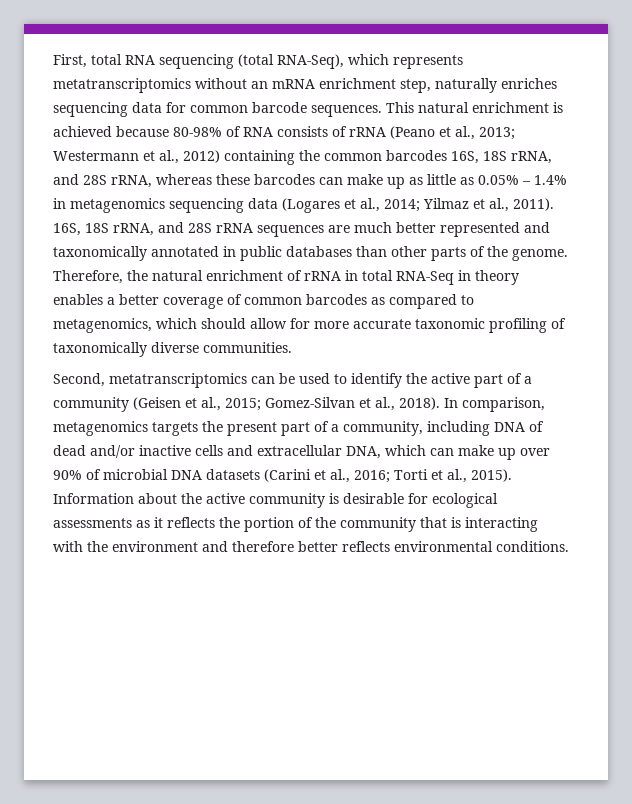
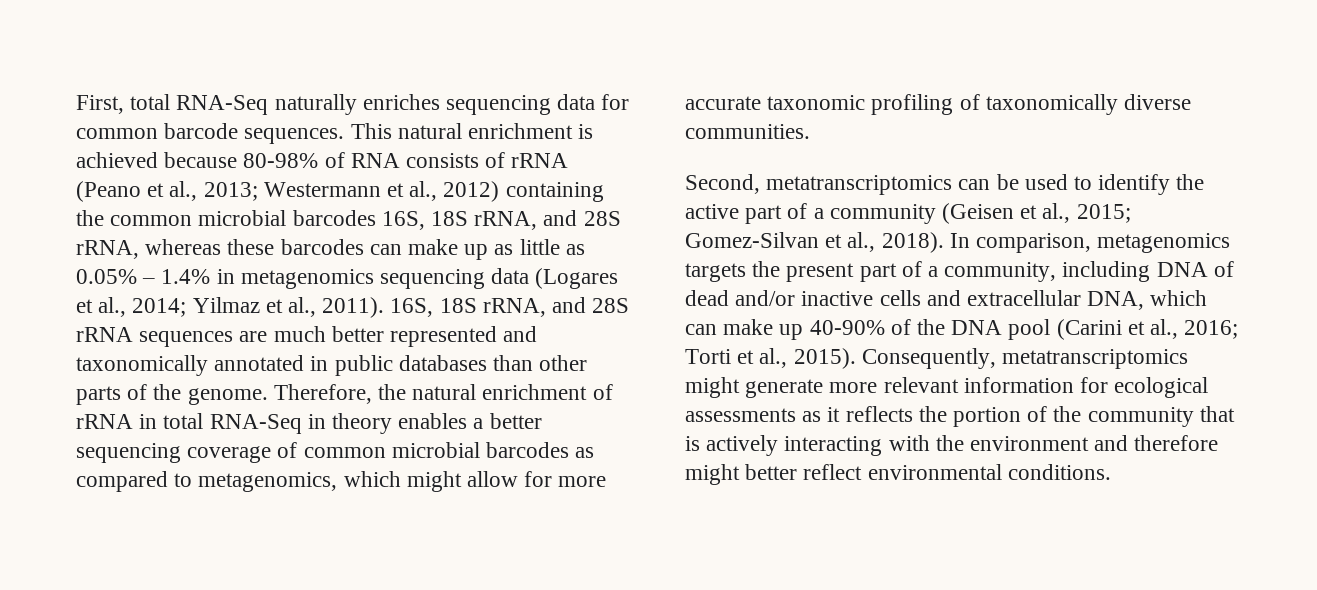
- First, total RNA sequencing (total RNA-Seq), which represents metatranscriptomics without an mRNA enrichment step, naturally enriches sequencing data for common barcode sequences.
+ First, total RNA-Seq naturally enriches sequencing data for common barcode sequences.
- This natural enrichment is achieved because 80-98% of RNA consists of rRNA (Peano et al., 2013; Westermann et al., 2012) containing the common barcodes 16S, 18S rRNA, and 28S rRNA, whereas these barcodes can make up as little as 0.05% – 1.4% in metagenomics sequencing data (Logares et al., 2014; Yilmaz et al., 2011).
+ This natural enrichment is achieved because 80-98% of RNA consists of rRNA (Peano et al., 2013; Westermann et al., 2012) containing the common microbial barcodes 16S, 18S rRNA, and 28S rRNA, whereas these barcodes can make up as little as 0.05% – 1.4% in metagenomics sequencing data (Logares et al., 2014; Yilmaz et al., 2011).
- Therefore, the natural enrichment of rRNA in total RNA-Seq in theory enables a better coverage of common barcodes as compared to metagenomics, which should allow for more accurate taxonomic profiling of taxonomically diverse communities.
+ Therefore, the natural enrichment of rRNA in total RNA-Seq in theory enables a better sequencing coverage of common microbial barcodes as compared to metagenomics, which might allow for more accurate taxonomic profiling of taxonomically diverse communities.
- In comparison, metagenomics targets the present part of a community, including DNA of dead and/or inactive cells and extracellular DNA, which can make up over 90% of microbial DNA datasets (Carini et al., 2016; Torti et al., 2015).
+ In comparison, metagenomics targets the present part of a community, including DNA of dead and/or inactive cells and extracellular DNA, which can make up 40-90% of the DNA pool (Carini et al., 2016; Torti et al., 2015).
- Information about the active community is desirable for ecological assessments as it reflects the portion of the community that is interacting with the environment and therefore better reflects environmental conditions.
+ Consequently, metatranscriptomics might generate more relevant information for ecological assessments as it reflects the portion of the community that is actively interacting with the environment and therefore might better reflect environmental conditions.

